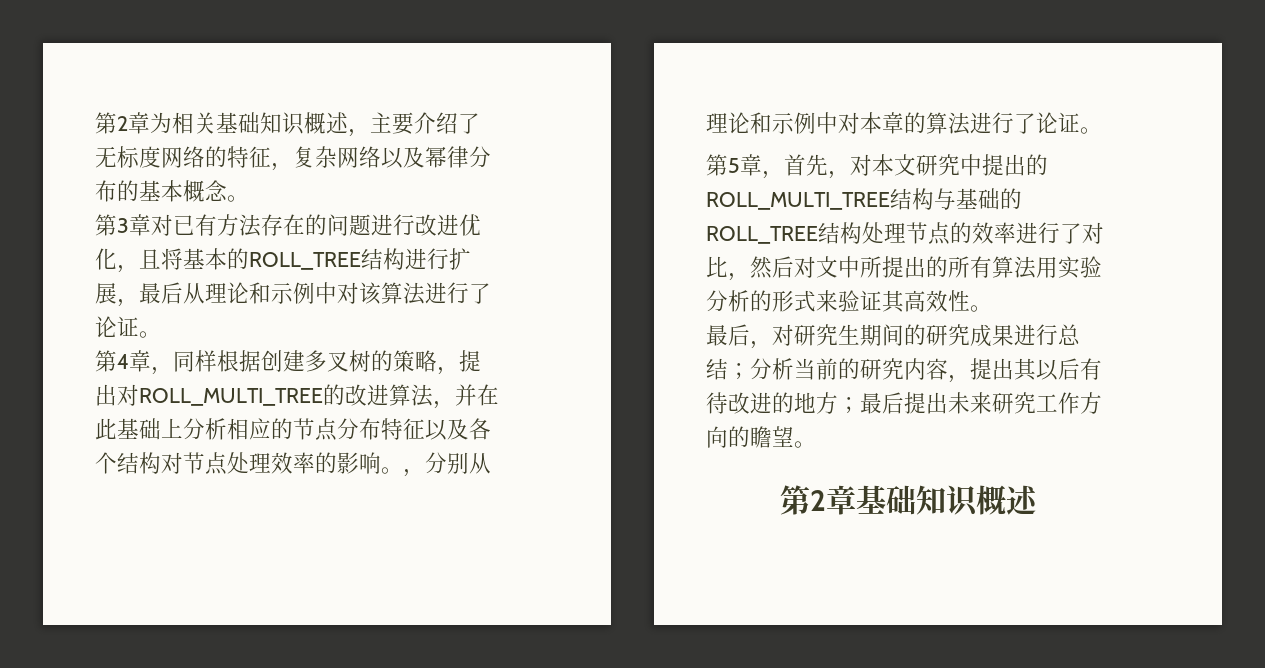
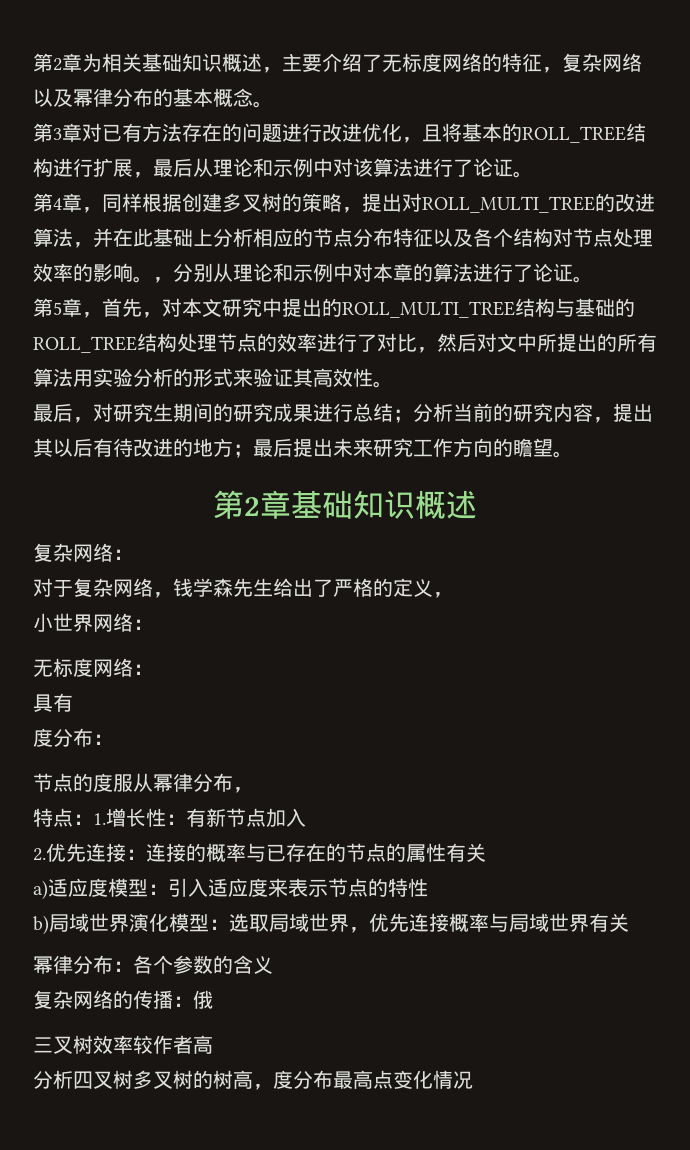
+ 复杂网络：
+ 对于复杂网络，钱学森先生给出了严格的定义，
+ 小世界网络：
+ 无标度网络：
+ 具有
+ 度分布：
+ 节点的度服从幂律分布，
+ 特点：1.增长性：有新节点加入
+ 2.优先连接：连接的概率与已存在的节点的属性有关
+ a)适应度模型：引入适应度来表示节点的特性
+ b)局域世界演化模型：选取局域世界，优先连接概率与局域世界有关
+ 幂律分布：各个参数的含义
+ 复杂网络的传播：俄
+ 三叉树效率较作者高
+ 分析四叉树多叉树的树高，度分布最高点变化情况

